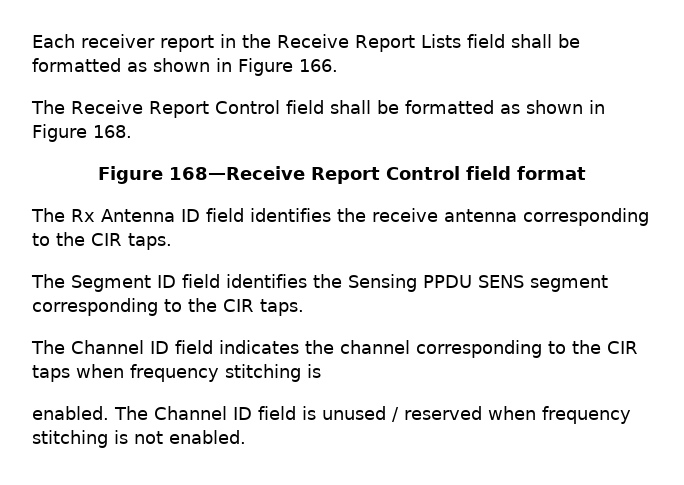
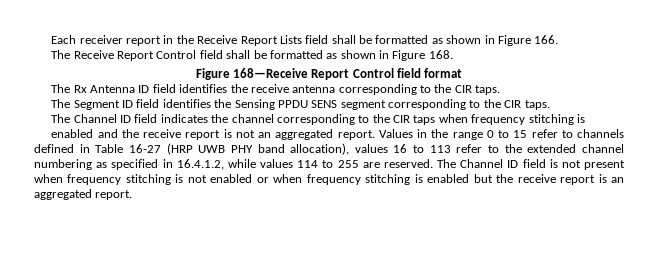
  The Channel ID field indicates the channel corresponding to the CIR taps when frequency stitching is
- enabled.
+ enabled and the receive report is not an aggregated report. Values in the range 0 to 15 refer to channels defined in Table 16-27 (HRP UWB PHY band allocation), values 16 to 113 refer to the extended channel numbering as specified in 16.4.1.2, while values 114 to 255 are reserved.
- The Channel ID field is unused / reserved when frequency stitching is not enabled.
+ The Channel ID field is not present when frequency stitching is not enabled or when frequency stitching is enabled but the receive report is an aggregated report.

